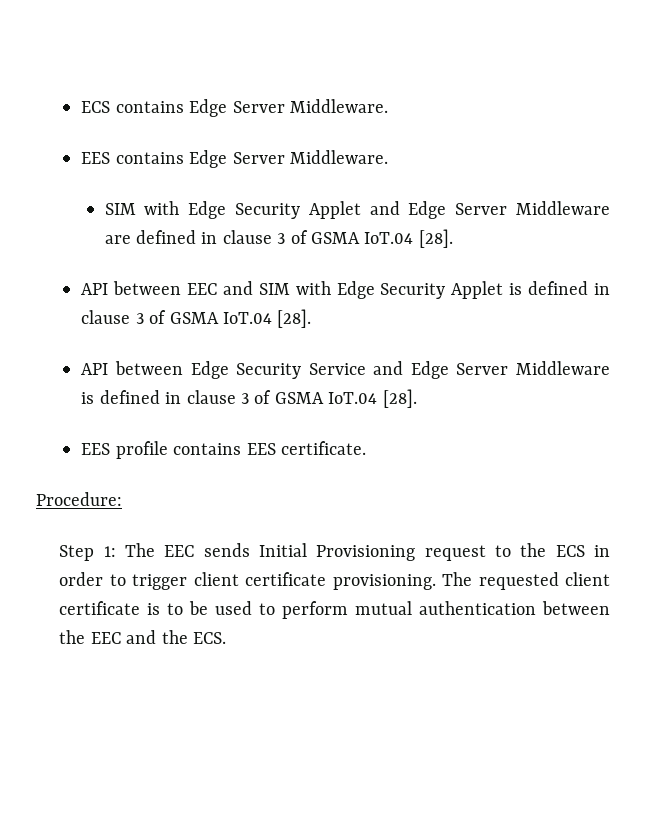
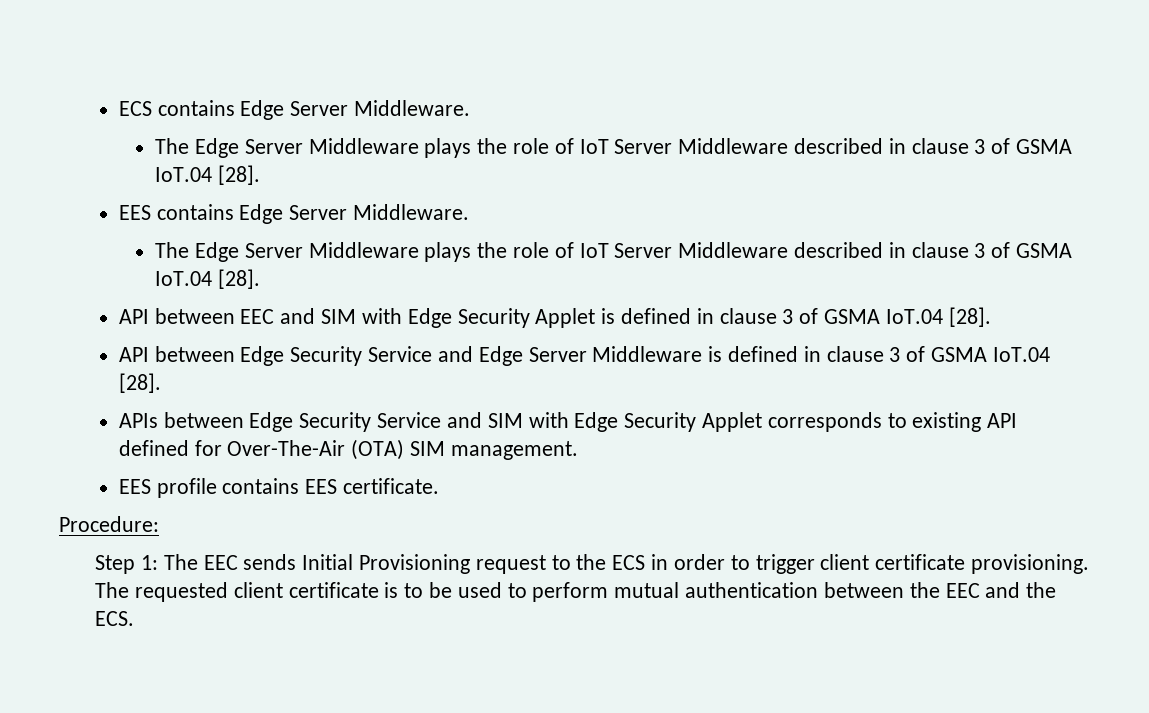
  ECS contains Edge Server Middleware.
+ The Edge Server Middleware plays the role of IoT Server Middleware described in clause 3 of GSMA IoT.04 [28].
  EES contains Edge Server Middleware.
- SIM with Edge Security Applet and Edge Server Middleware are defined in clause 3 of GSMA IoT.04 [28].
+ The Edge Server Middleware plays the role of IoT Server Middleware described in clause 3 of GSMA IoT.04 [28].
+ APIs between Edge Security Service and SIM with Edge Security Applet corresponds to existing API defined for Over-The-Air (OTA) SIM management.

